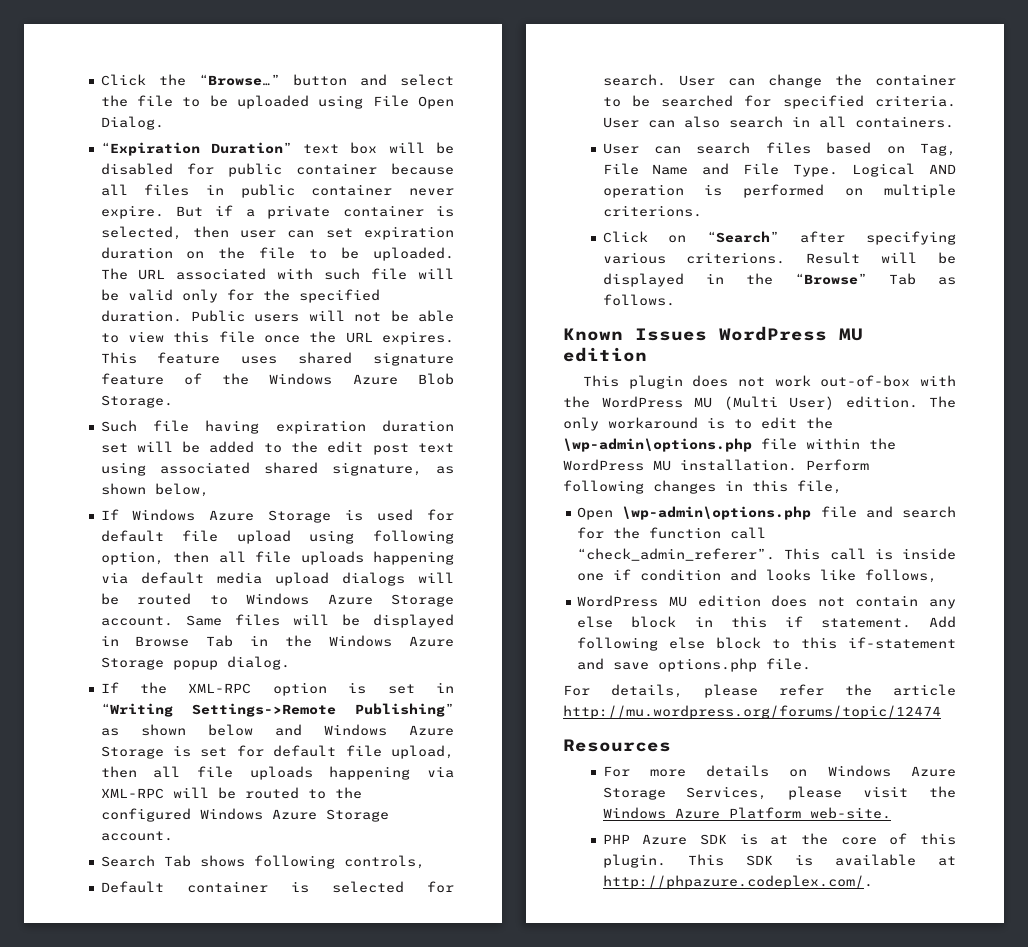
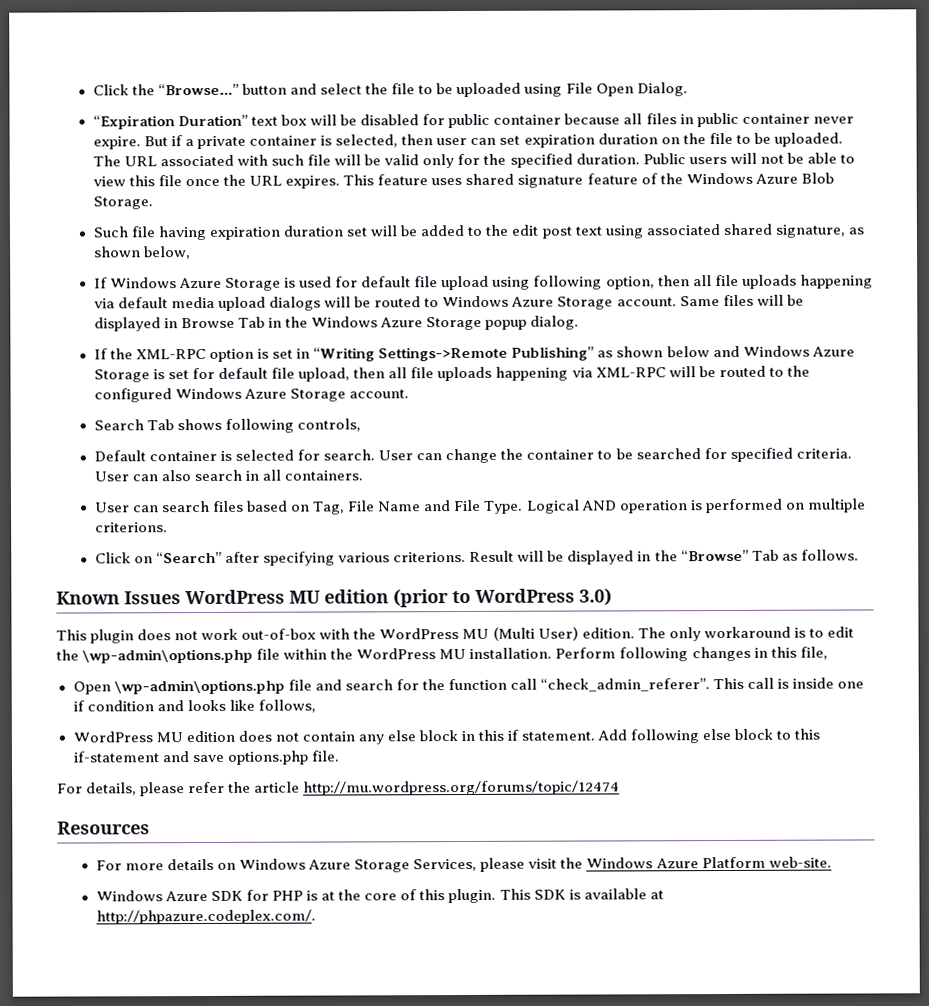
- Known Issues WordPress MU edition
+ Known Issues WordPress MU edition (prior to WordPress 3.0)
- PHP Azure SDK is at the core of this plugin.
+ Windows Azure SDK for PHP is at the core of this plugin.

